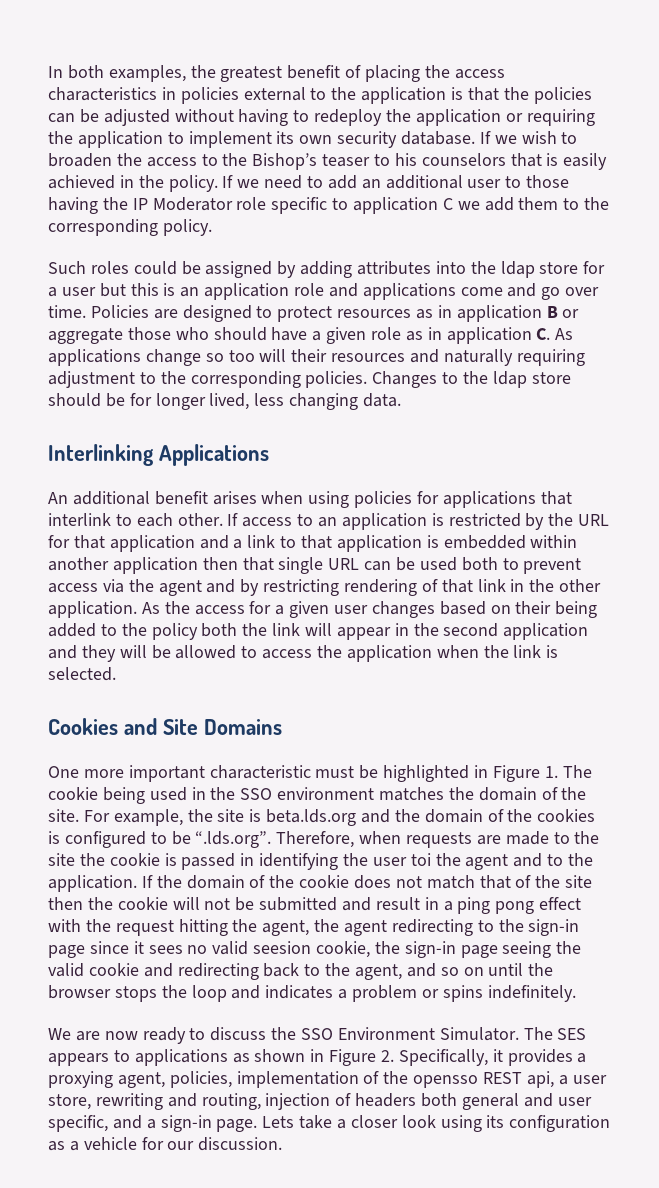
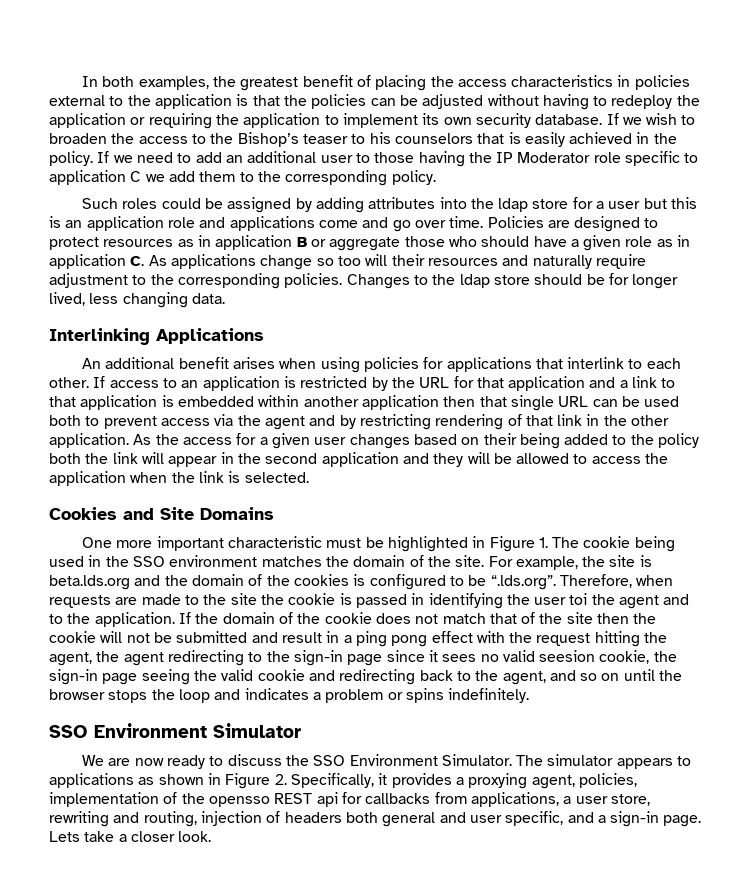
- Policies are designed to protect resources as in application B or aggregate those who should have a given role as in application C. As applications change so too will their resources and naturally requiring adjustment to the corresponding policies.
+ Policies are designed to protect resources as in application B or aggregate those who should have a given role as in application C. As applications change so too will their resources and naturally require adjustment to the corresponding policies.
+ SSO Environment Simulator
- The SES appears to applications as shown in Figure 2. Specifically, it provides a proxying agent, policies, implementation of the opensso REST api, a user store, rewriting and routing, injection of headers both general and user specific, and a sign-in page.
+ The simulator appears to applications as shown in Figure 2. Specifically, it provides a proxying agent, policies, implementation of the opensso REST api for callbacks from applications, a user store, rewriting and routing, injection of headers both general and user specific, and a sign-in page.
- Lets take a closer look using its configuration as a vehicle for our discussion.
+ Lets take a closer look.

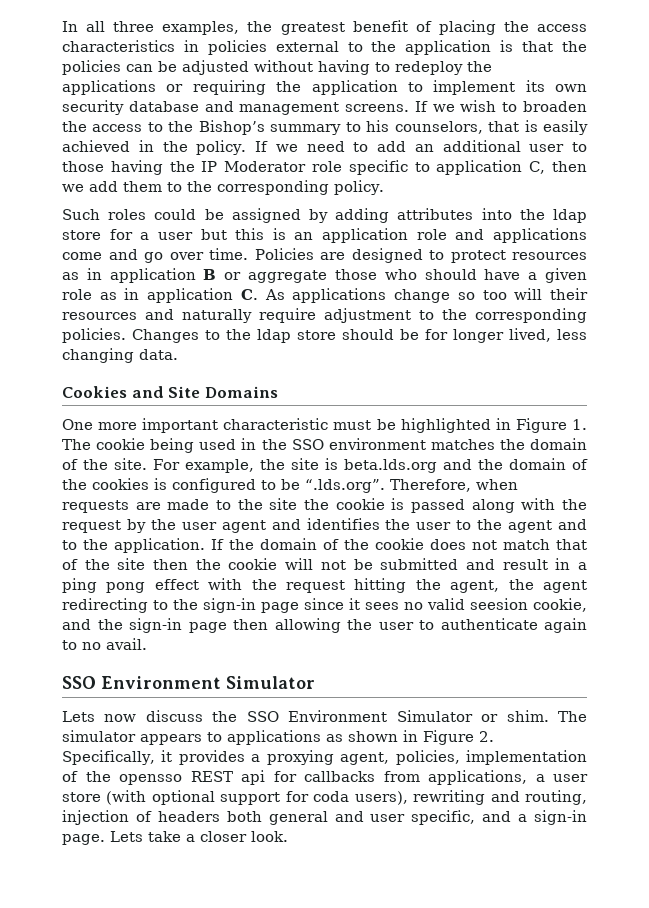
- In both examples, the greatest benefit of placing the access characteristics in policies external to the application is that the policies can be adjusted without having to redeploy the application or requiring the application to implement its own security database.
+ In all three examples, the greatest benefit of placing the access characteristics in policies external to the application is that the policies can be adjusted without having to redeploy the applications or requiring the application to implement its own security database and management screens.
- If we wish to broaden the access to the Bishop’s teaser to his counselors that is easily achieved in the policy.
+ If we wish to broaden the access to the Bishop’s summary to his counselors, that is easily achieved in the policy.
- If we need to add an additional user to those having the IP Moderator role specific to application C we add them to the corresponding policy.
+ If we need to add an additional user to those having the IP Moderator role specific to application C, then we add them to the corresponding policy.
- Interlinking Applications
- An additional benefit arises when using policies for applications that interlink to each other. If access to an application is restricted by the URL for that application and a link to that application is embedded within another application then that single URL can be used both to prevent access via the agent and by restricting rendering of that link in the other application. As the access for a given user changes based on their being added to the policy both the link will appear in the second application and they will be allowed to access the application when the link is selected.
- For example, the site is beta.lds.org and the domain of the cookies is configured to be “.lds.org”. Therefore, when requests are made to the site the cookie is passed in identifying the user toi the agent and to the application.
+ For example, the site is beta.lds.org and the domain of the cookies is configured to be “.lds.org”. Therefore, when requests are made to the site the cookie is passed along with the request by the user agent and identifies the user to the agent and to the application.
- If the domain of the cookie does not match that of the site then the cookie will not be submitted and result in a ping pong effect with the request hitting the agent, the agent redirecting to the sign-in page since it sees no valid seesion cookie, the sign-in page seeing the valid cookie and redirecting back to the agent, and so on until the browser stops the loop and indicates a problem or spins indefinitely.
+ If the domain of the cookie does not match that of the site then the cookie will not be submitted and result in a ping pong effect with the request hitting the agent, the agent redirecting to the sign-in page since it sees no valid seesion cookie, and the sign-in page then allowing the user to authenticate again to no avail.
  SSO Environment Simulator
- We are now ready to discuss the SSO Environment Simulator.
+ Lets now discuss the SSO Environment Simulator or shim.
- The simulator appears to applications as shown in Figure 2. Specifically, it provides a proxying agent, policies, implementation of the opensso REST api for callbacks from applications, a user store, rewriting and routing, injection of headers both general and user specific, and a sign-in page.
+ The simulator appears to applications as shown in Figure 2. Specifically, it provides a proxying agent, policies, implementation of the opensso REST api for callbacks from applications, a user store (with optional support for coda users), rewriting and routing, injection of headers both general and user specific, and a sign-in page.

